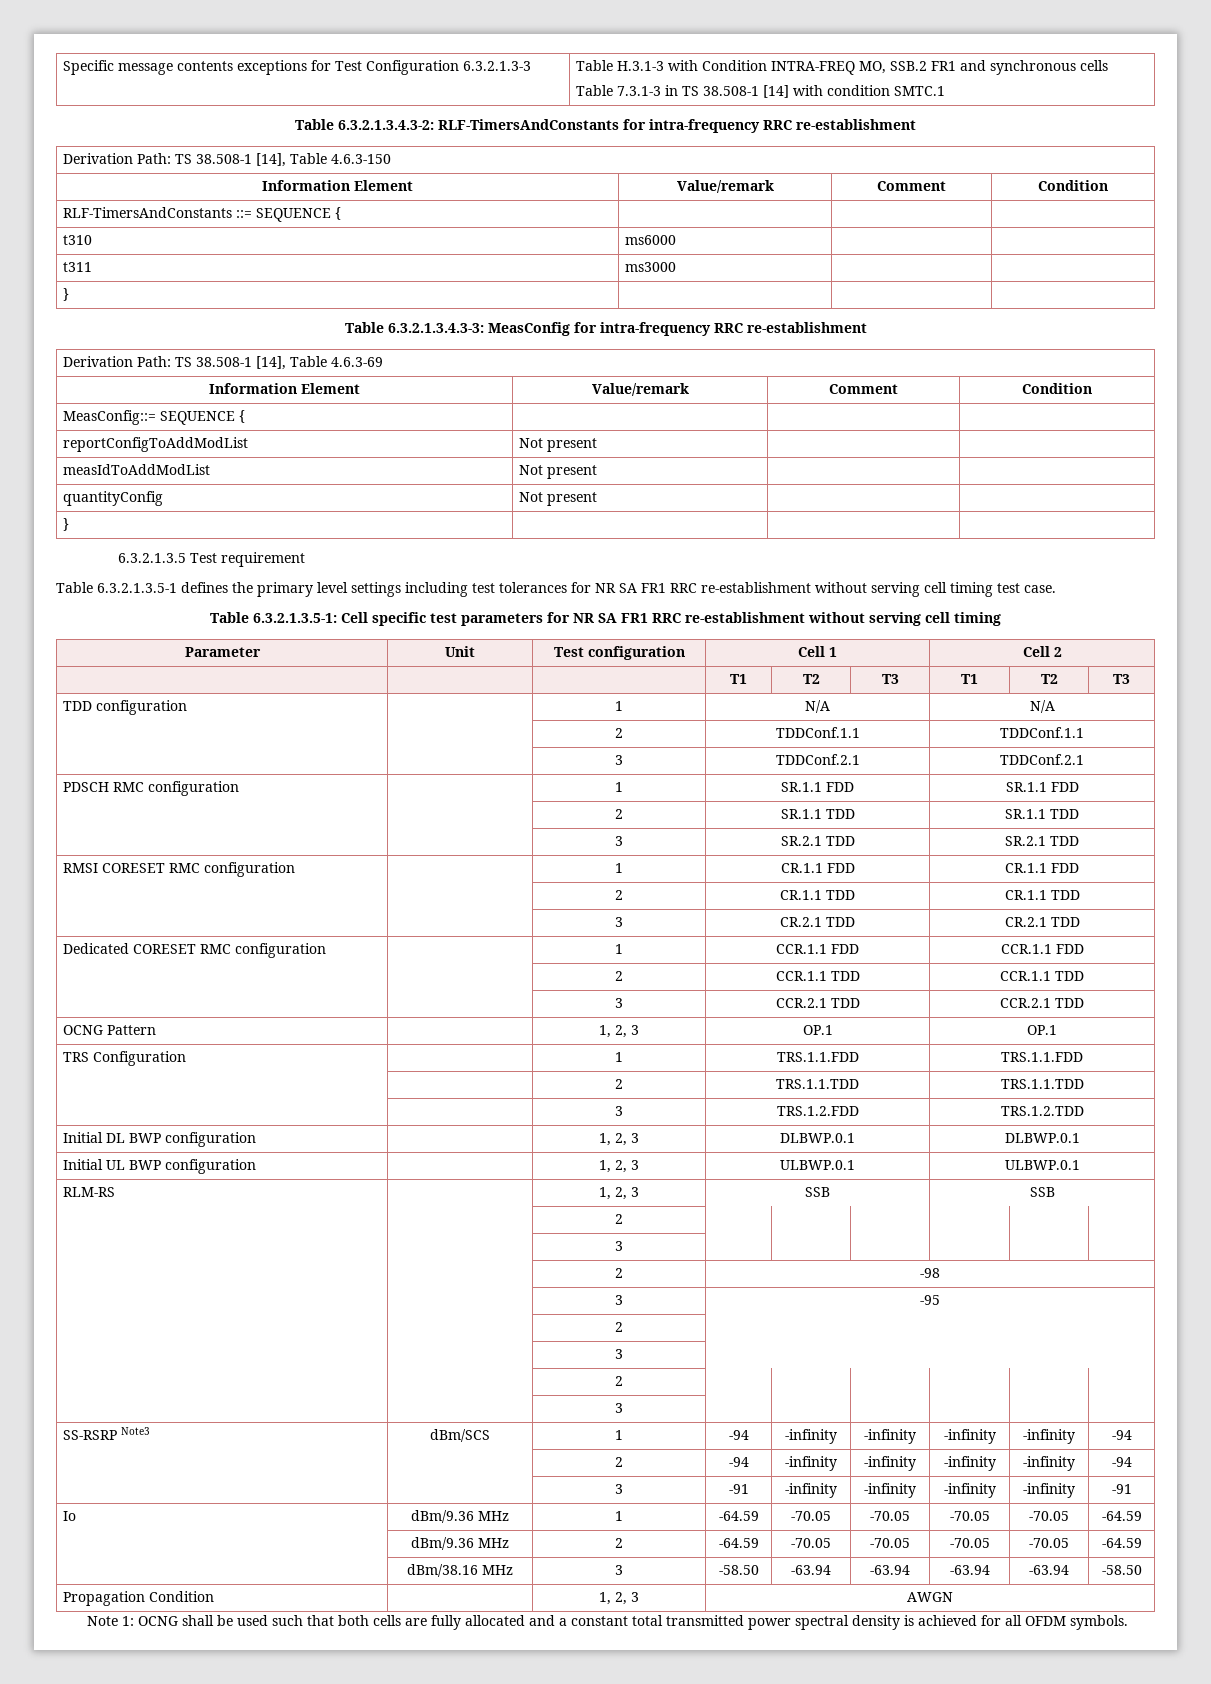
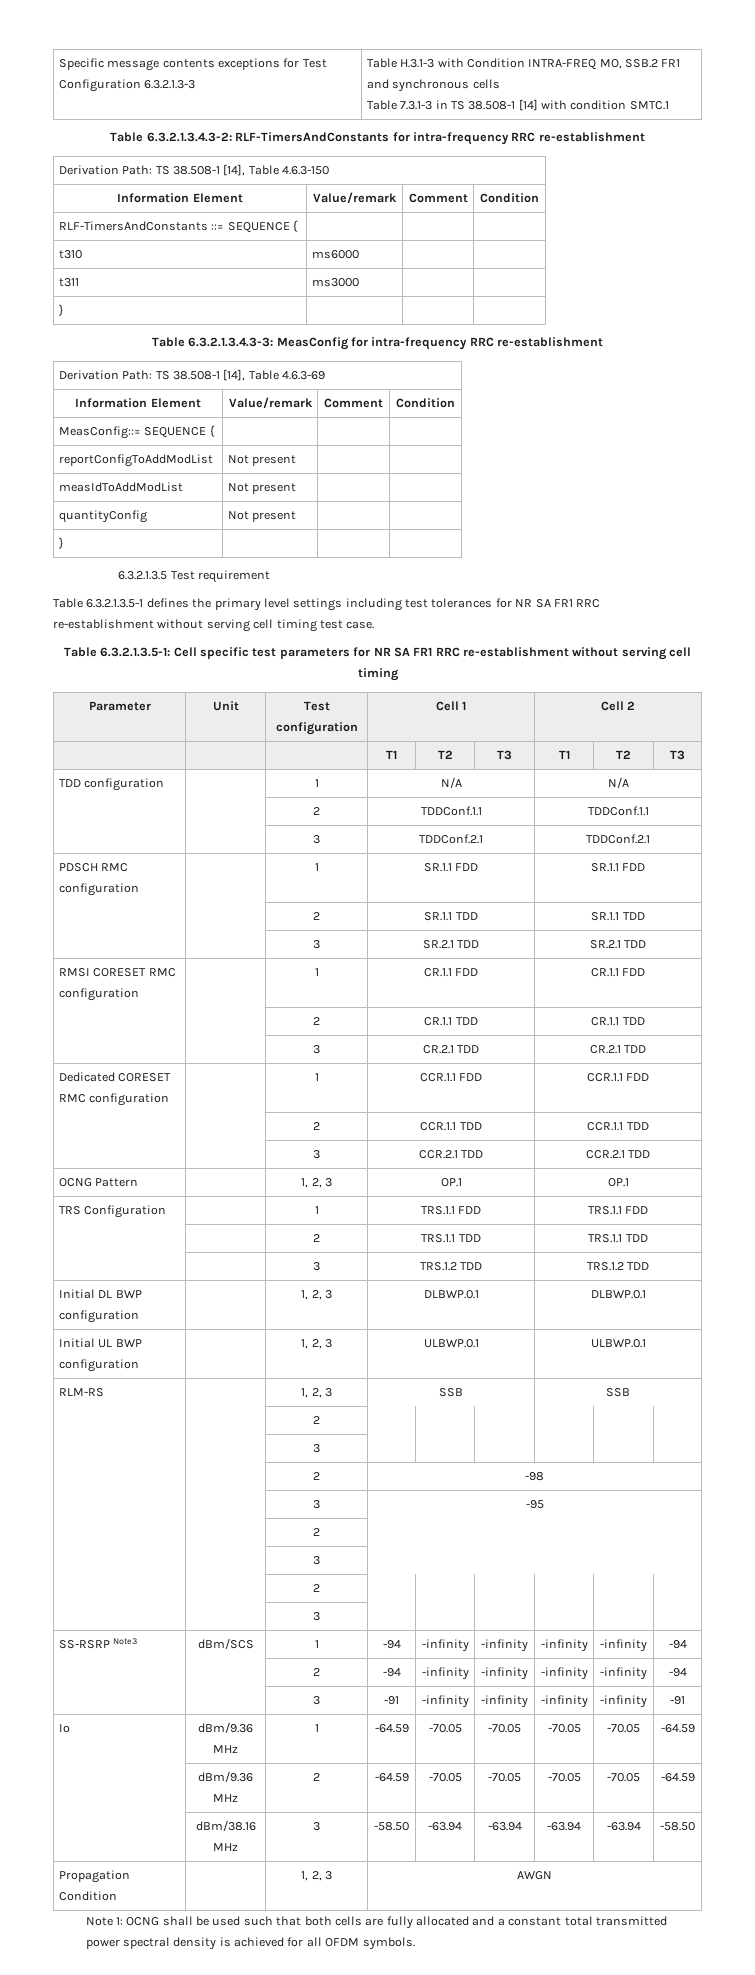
- TRS Configuration | | 1 | TRS.1.1.FDD | TRS.1.1.FDD
- | | 2 | TRS.1.1.TDD | TRS.1.1.TDD
- | | 3 | TRS.1.2.FDD | TRS.1.2.TDD
+ TRS Configuration | | 1 | TRS.1.1 FDD | TRS.1.1 FDD
+ | | 2 | TRS.1.1 TDD | TRS.1.1 TDD
+ | | 3 | TRS.1.2 TDD | TRS.1.2 TDD

